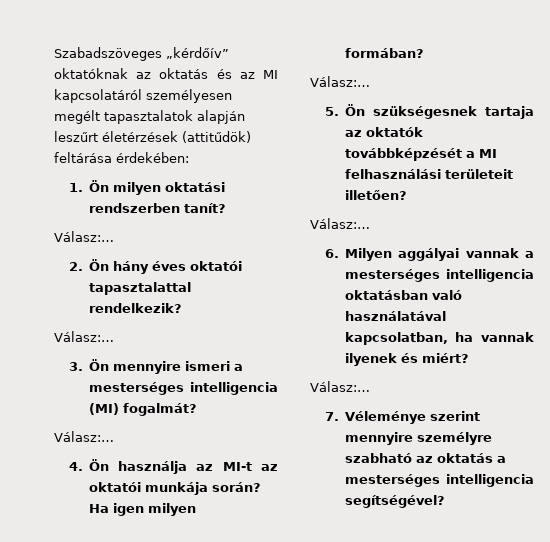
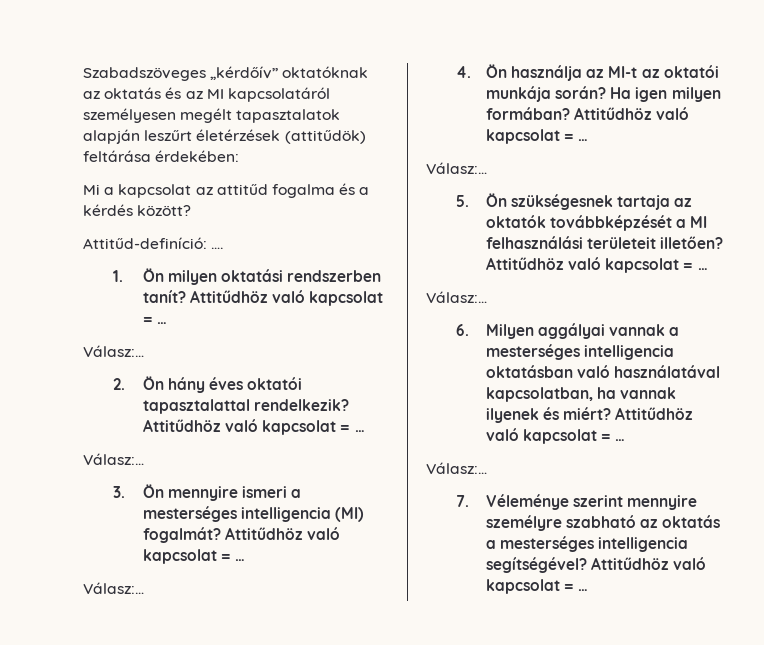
+ Mi a kapcsolat az attitűd fogalma és a kérdés között?
+ Attitűd-definíció: ….
- 1. Ön milyen oktatási rendszerben tanít?
+ 1. Ön milyen oktatási rendszerben tanít? Attitűdhöz való kapcsolat = …
- 2. Ön hány éves oktatói tapasztalattal rendelkezik?
+ 2. Ön hány éves oktatói tapasztalattal rendelkezik? Attitűdhöz való kapcsolat = …
- 3. Ön mennyire ismeri a mesterséges intelligencia (MI) fogalmát?
+ 3. Ön mennyire ismeri a mesterséges intelligencia (MI) fogalmát? Attitűdhöz való kapcsolat = …
- Ha igen milyen formában?
+ Ha igen milyen formában? Attitűdhöz való kapcsolat = …
- 5. Ön szükségesnek tartaja az oktatók továbbképzését a MI felhasználási területeit illetően?
+ 5. Ön szükségesnek tartaja az oktatók továbbképzését a MI felhasználási területeit illetően? Attitűdhöz való kapcsolat = …
- 6. Milyen aggályai vannak a mesterséges intelligencia oktatásban való használatával kapcsolatban, ha vannak ilyenek és miért?
+ 6. Milyen aggályai vannak a mesterséges intelligencia oktatásban való használatával kapcsolatban, ha vannak ilyenek és miért? Attitűdhöz való kapcsolat = …
- 7. Véleménye szerint mennyire személyre szabható az oktatás a mesterséges intelligencia segítségével?
+ 7. Véleménye szerint mennyire személyre szabható az oktatás a mesterséges intelligencia segítségével? Attitűdhöz való kapcsolat = …

